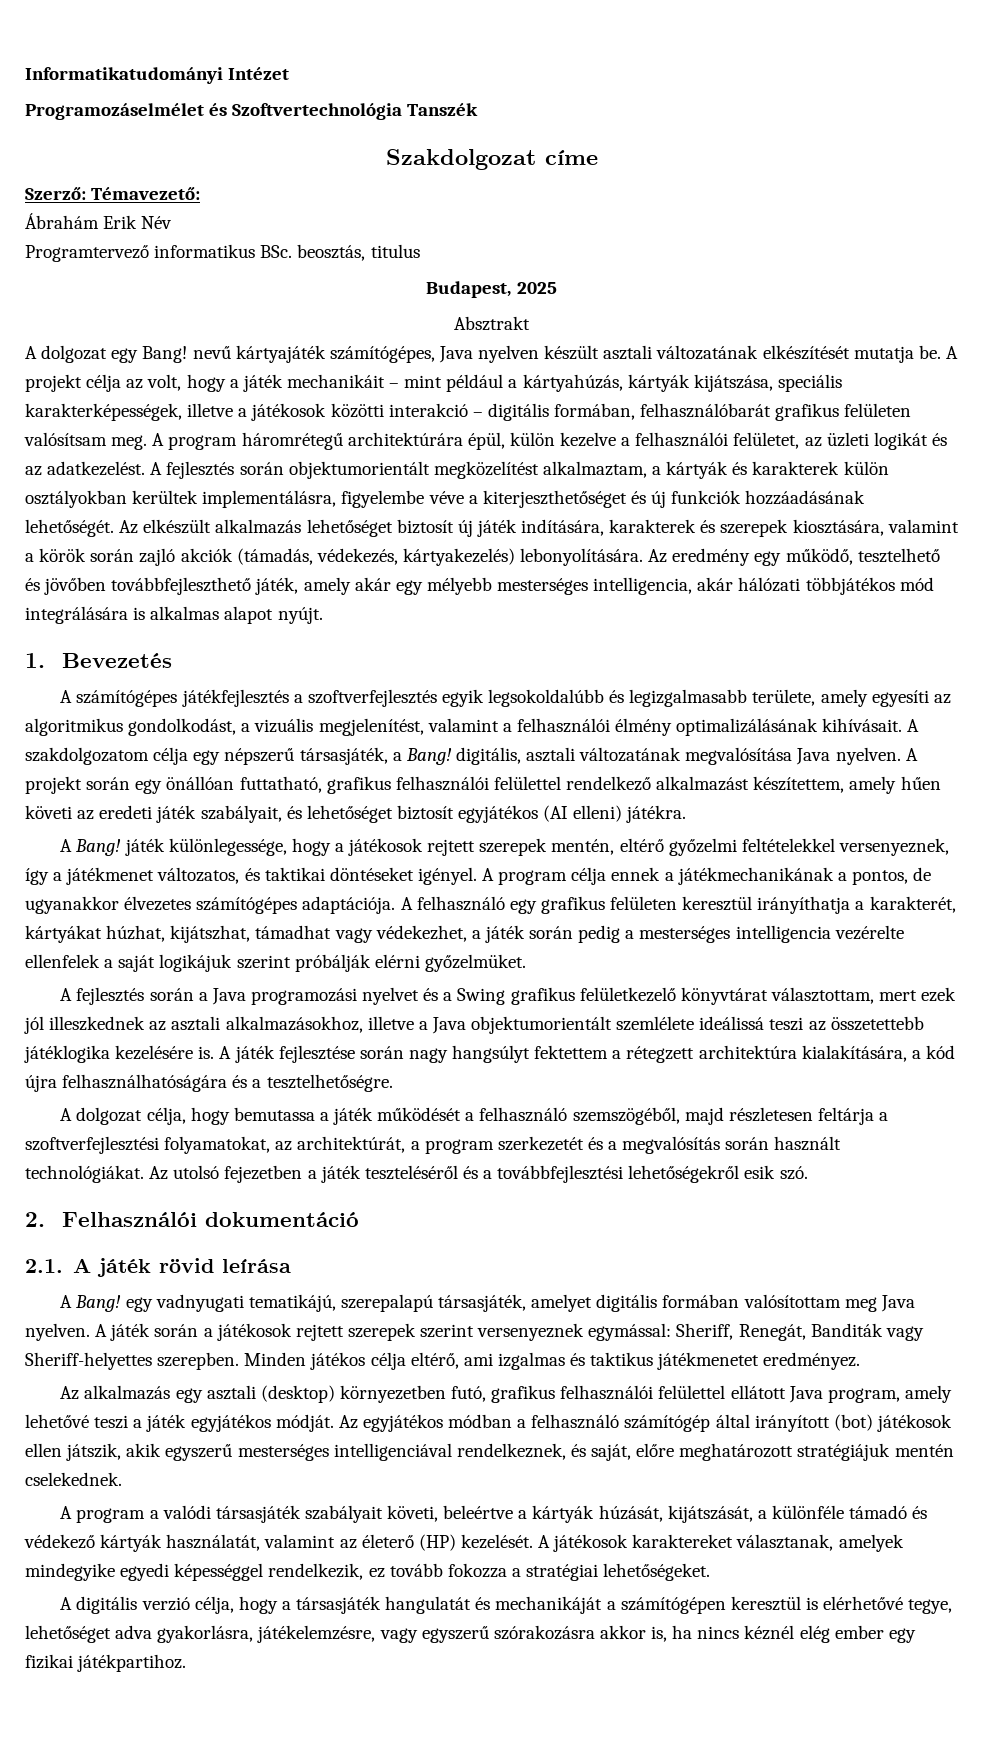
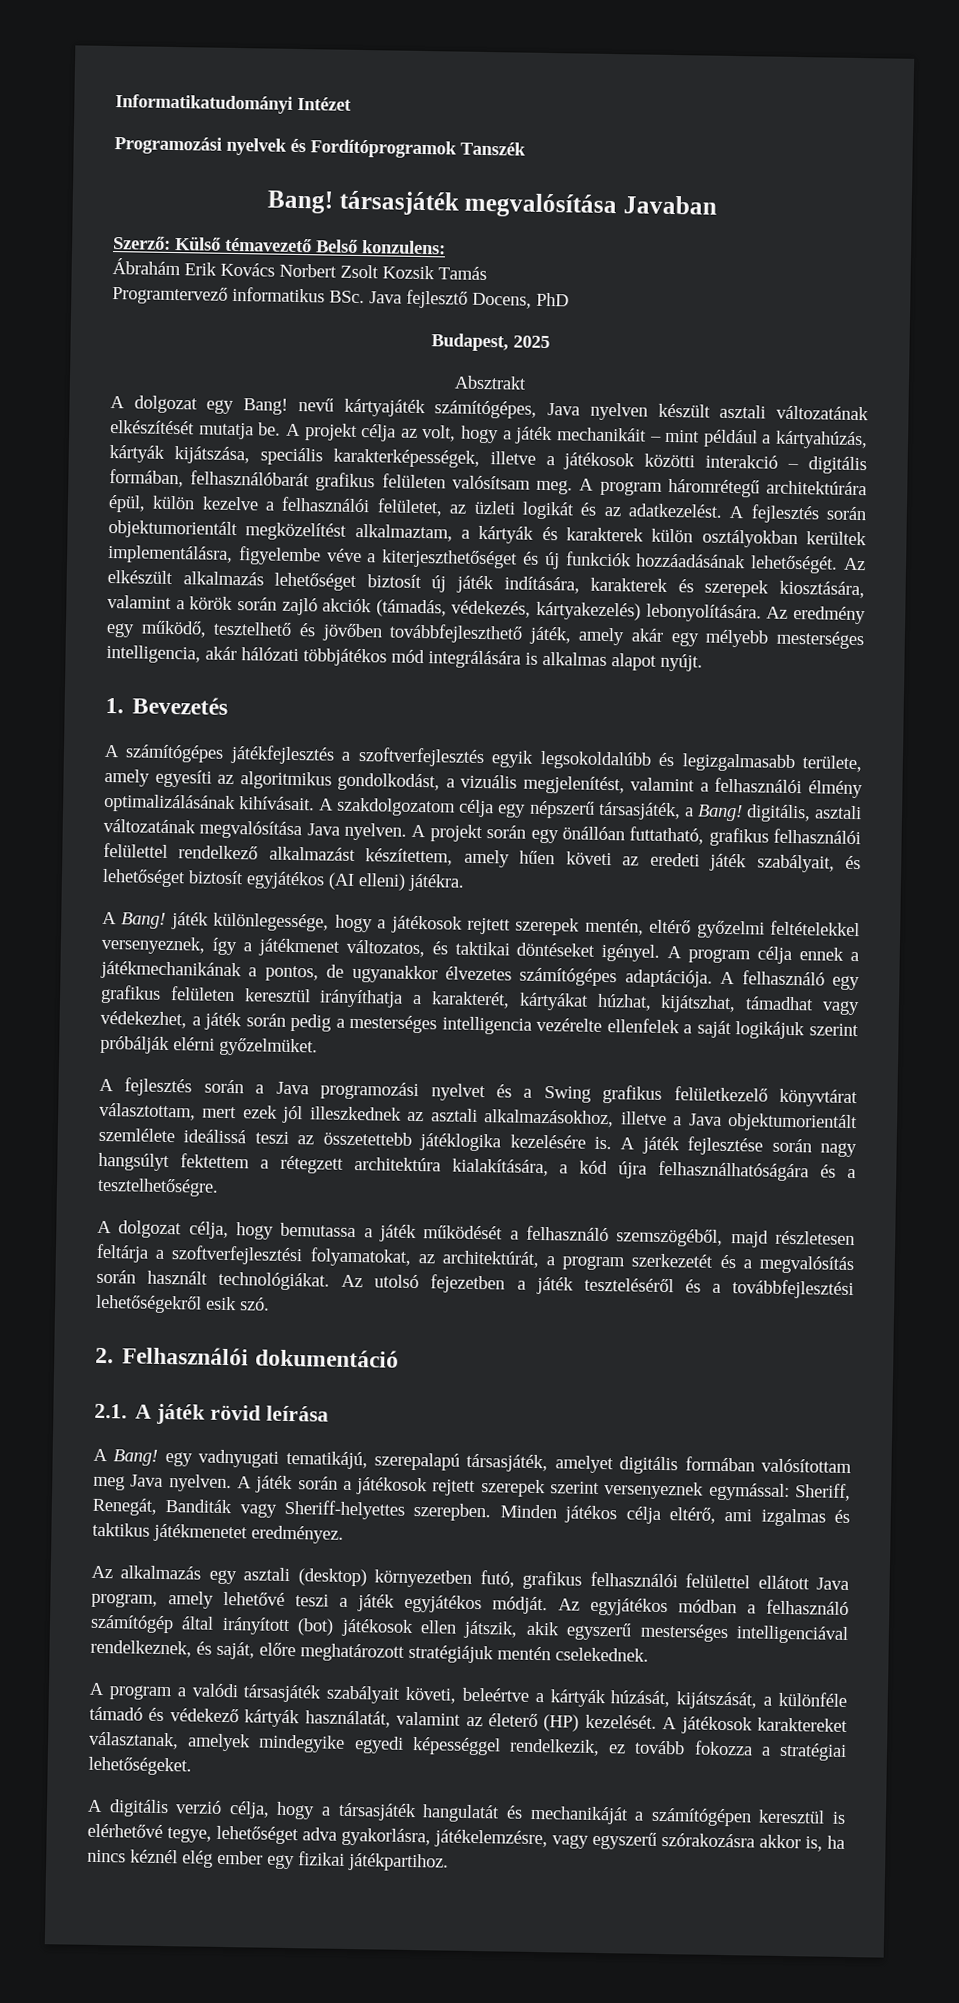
- Programozáselmélet és Szoftvertechnológia Tanszék
- Szakdolgozat címe
- Szerző: Témavezető:
- Ábrahám Erik Név
+ Programozási nyelvek és Fordítóprogramok Tanszék
+ Bang! társasjáték megvalósítása Javaban
+ Szerző: Külső témavezető Belső konzulens:
+ Ábrahám Erik Kovács Norbert Zsolt Kozsik Tamás
- Programtervező informatikus BSc. beosztás, titulus
+ Programtervező informatikus BSc. Java fejlesztő Docens, PhD

